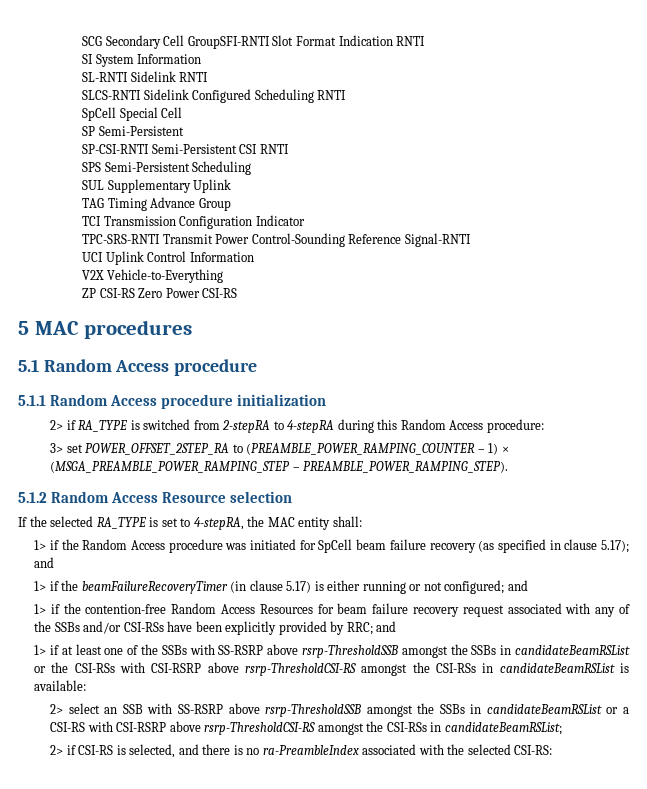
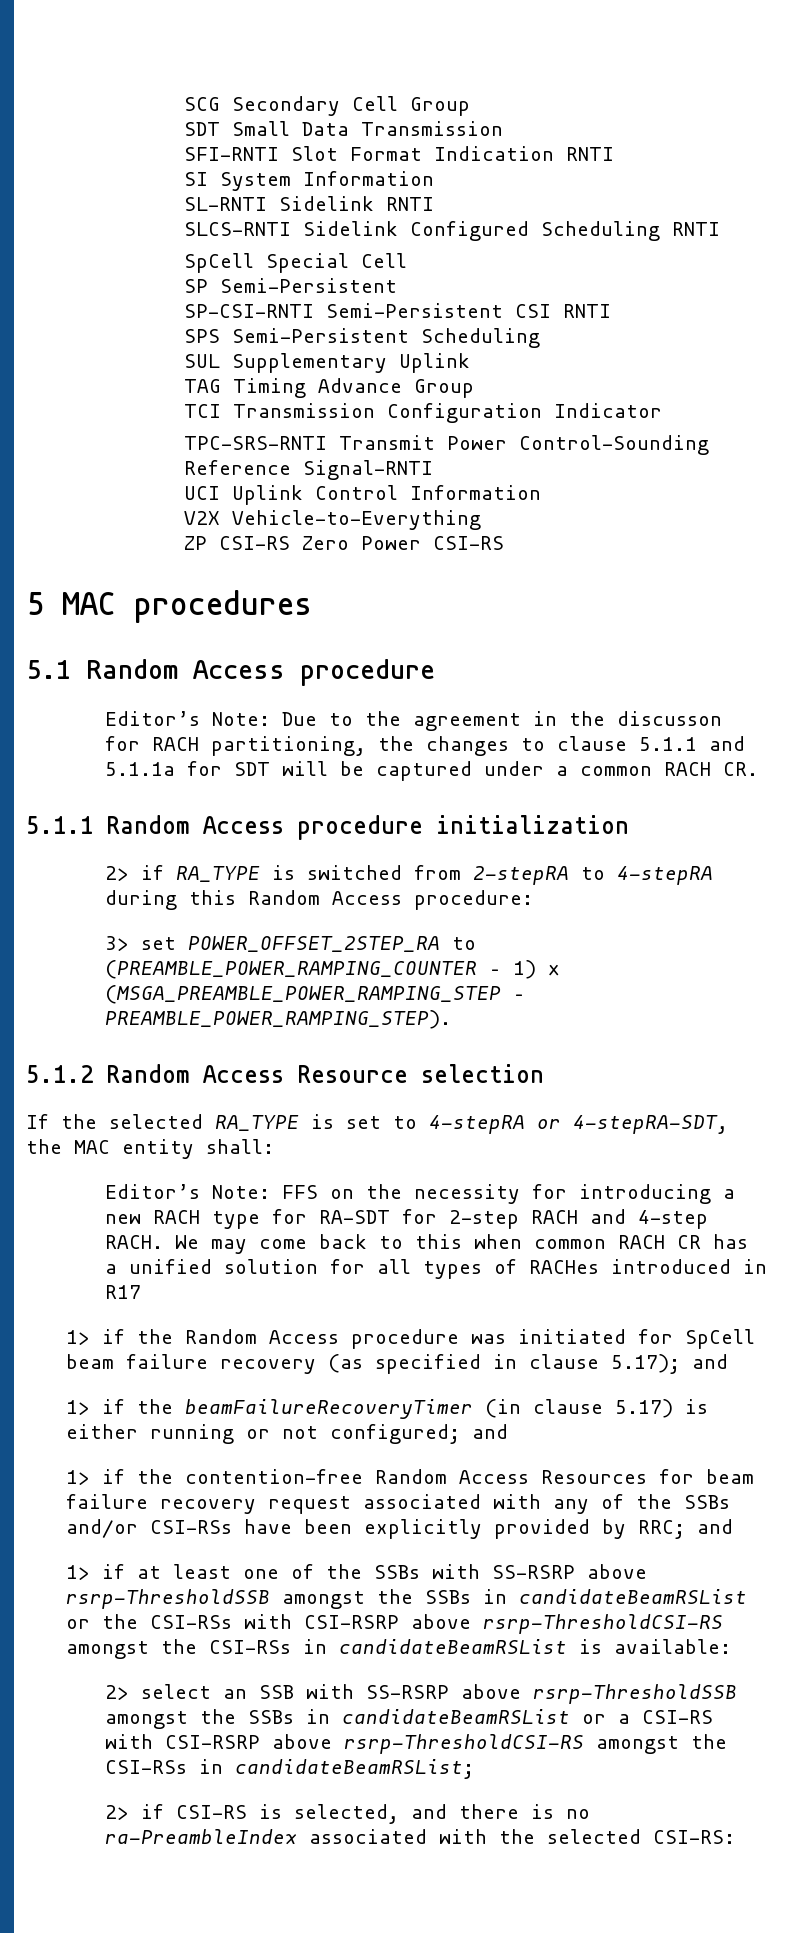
- SCG Secondary Cell GroupSFI-RNTI Slot Format Indication RNTI
+ SCG Secondary Cell Group
+ SDT Small Data Transmission
+ SFI-RNTI Slot Format Indication RNTI
+ Editor’s Note: Due to the agreement in the discusson for RACH partitioning, the changes to clause 5.1.1 and 5.1.1a for SDT will be captured under a common RACH CR.
- If the selected RA_TYPE is set to 4-stepRA, the MAC entity shall:
+ If the selected RA_TYPE is set to 4-stepRA or 4-stepRA-SDT, the MAC entity shall:
+ Editor’s Note: FFS on the necessity for introducing a new RACH type for RA-SDT for 2-step RACH and 4-step RACH. We may come back to this when common RACH CR has a unified solution for all types of RACHes introduced in R17

